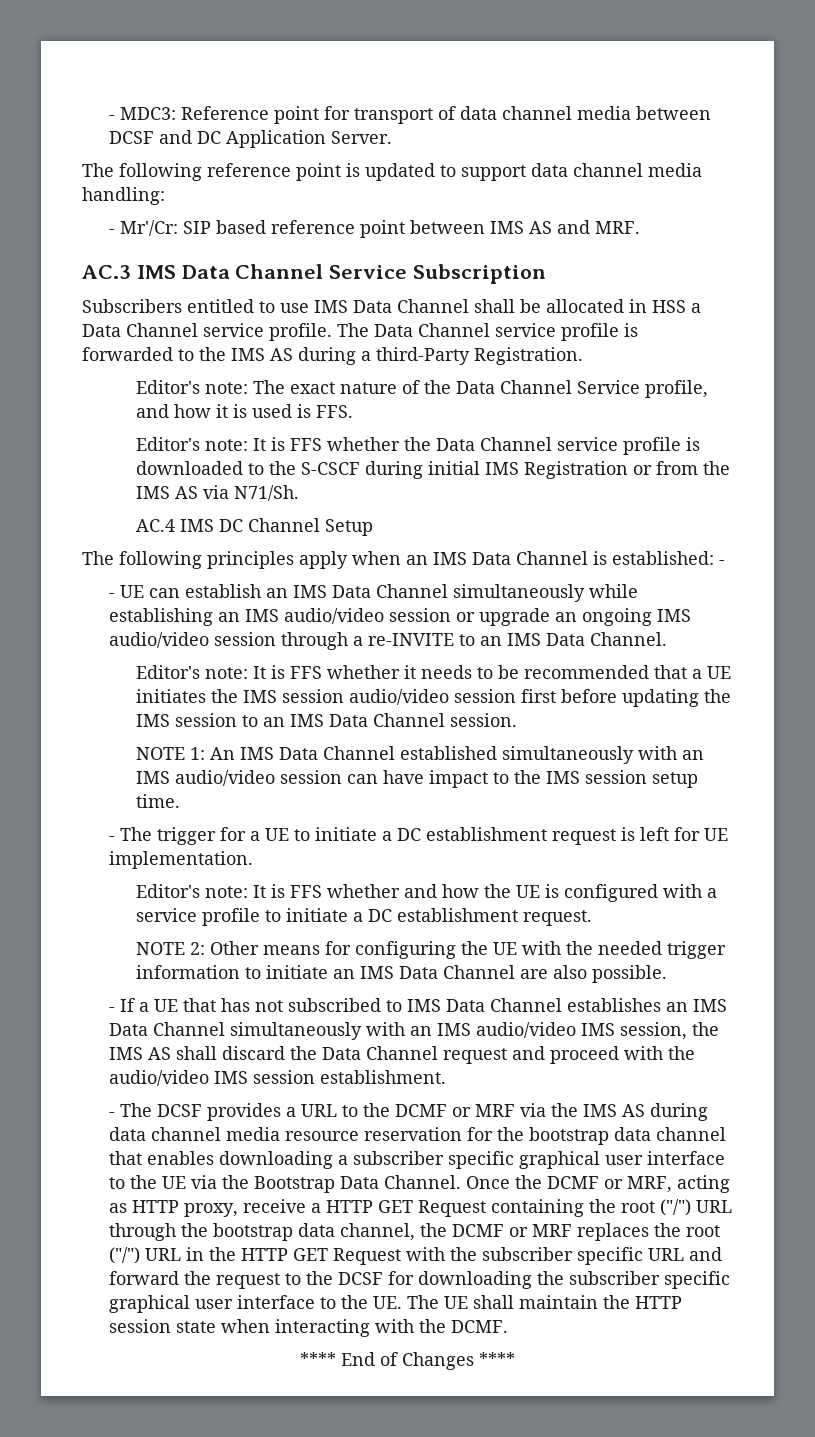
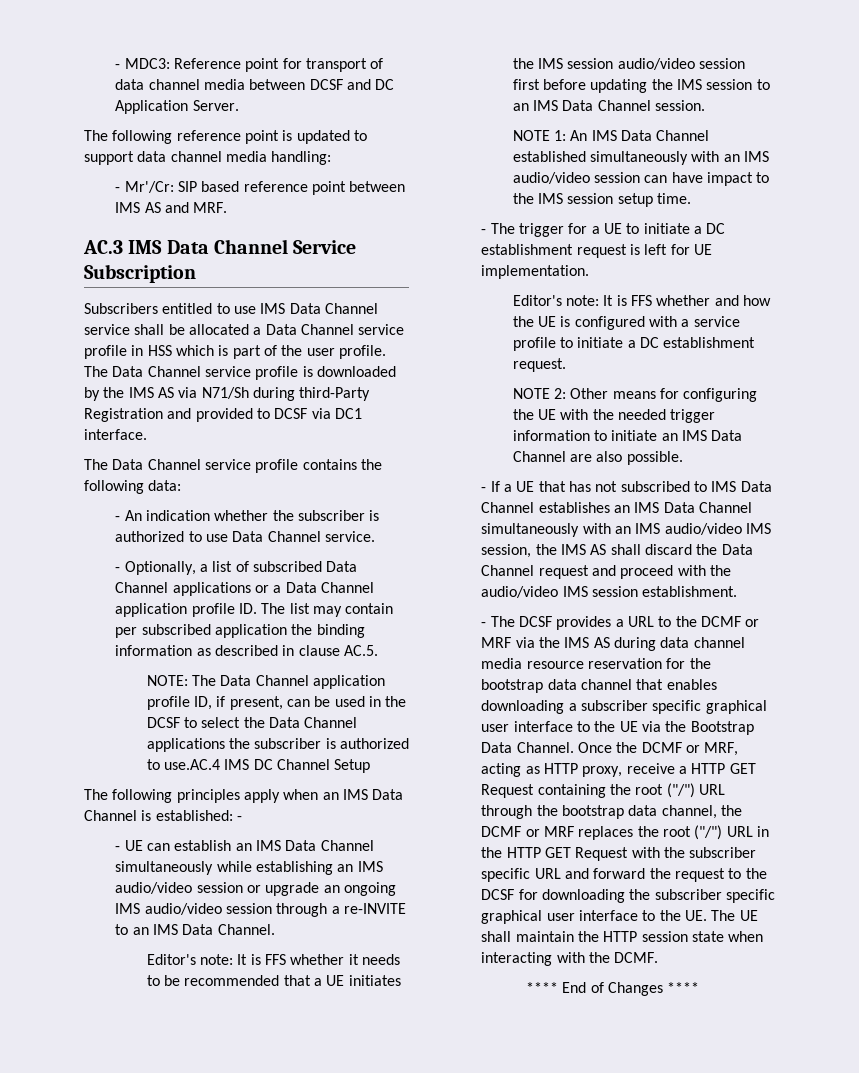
- Subscribers entitled to use IMS Data Channel shall be allocated in HSS a Data Channel service profile.
+ Subscribers entitled to use IMS Data Channel service shall be allocated a Data Channel service profile in HSS which is part of the user profile.
- The Data Channel service profile is forwarded to the IMS AS during a third-Party Registration.
- Editor's note: The exact nature of the Data Channel Service profile, and how it is used is FFS.
- Editor's note: It is FFS whether the Data Channel service profile is downloaded to the S-CSCF during initial IMS Registration or from the IMS AS via N71/Sh.
- AC.4 IMS DC Channel Setup
+ The Data Channel service profile is downloaded by the IMS AS via N71/Sh during third-Party Registration and provided to DCSF via DC1 interface.
+ The Data Channel service profile contains the following data:
+ - An indication whether the subscriber is authorized to use Data Channel service.
+ - Optionally, a list of subscribed Data Channel applications or a Data Channel application profile ID. The list may contain per subscribed application the binding information as described in clause AC.5.
+ NOTE: The Data Channel application profile ID, if present, can be used in the DCSF to select the Data Channel applications the subscriber is authorized to use.AC.4 IMS DC Channel Setup

